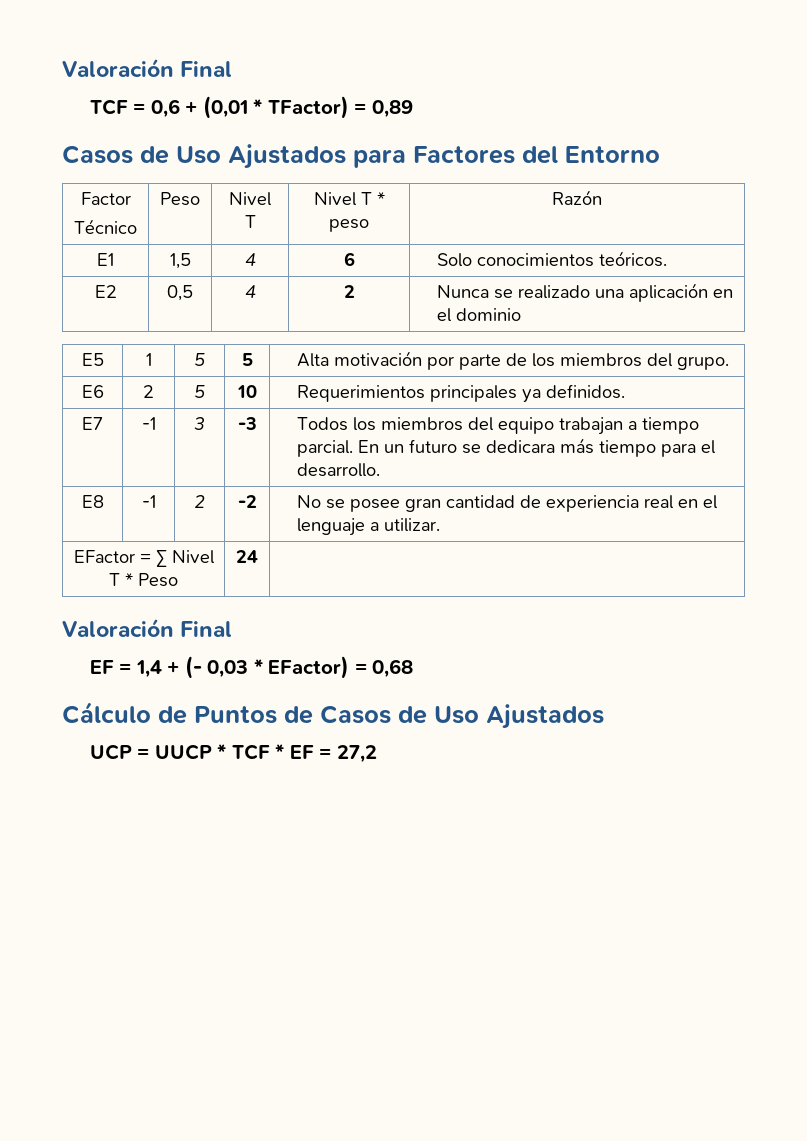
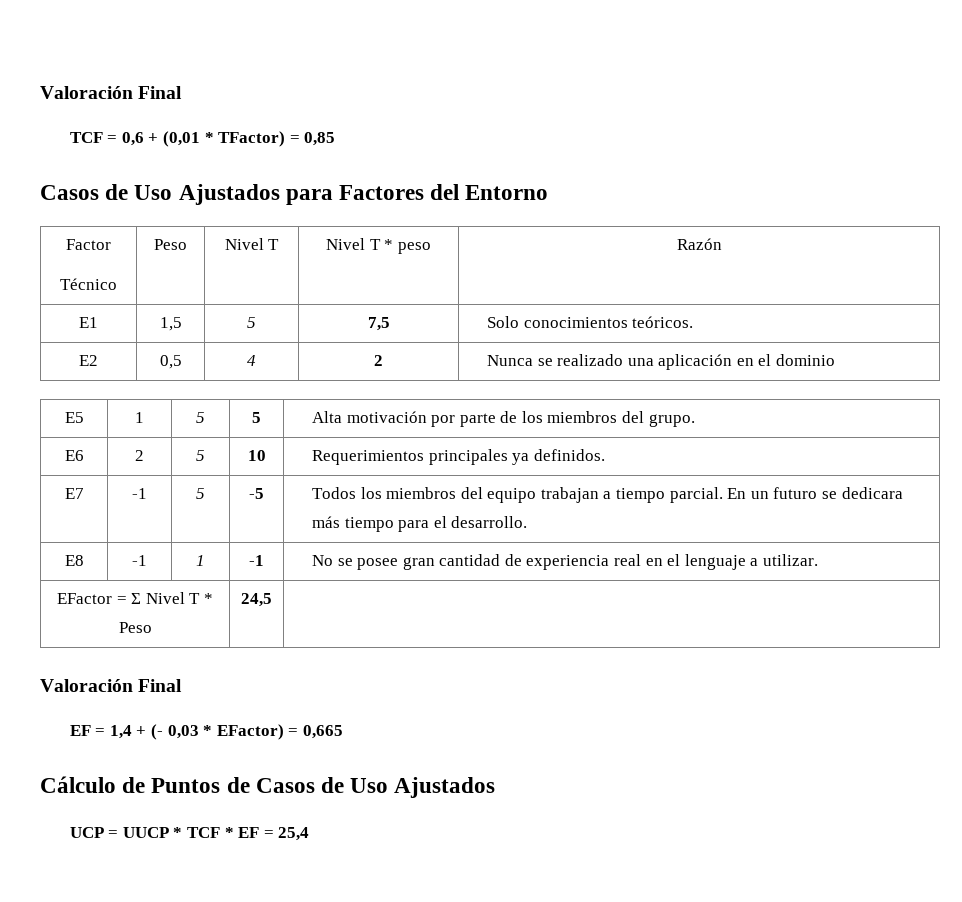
- TCF = 0,6 + (0,01 * TFactor) = 0,89
+ TCF = 0,6 + (0,01 * TFactor) = 0,85
- E1 | 1,5 | 4 | 6 | Solo conocimientos teóricos.
+ E1 | 1,5 | 5 | 7,5 | Solo conocimientos teóricos.
- E7 | -1 | 3 | -3 | Todos los miembros del equipo trabajan a tiempo parcial. En un futuro se dedicara más tiempo para el desarrollo.
+ E7 | -1 | 5 | -5 | Todos los miembros del equipo trabajan a tiempo parcial. En un futuro se dedicara más tiempo para el desarrollo.
- E8 | -1 | 2 | -2 | No se posee gran cantidad de experiencia real en el lenguaje a utilizar.
+ E8 | -1 | 1 | -1 | No se posee gran cantidad de experiencia real en el lenguaje a utilizar.
- EFactor = Σ Nivel T * Peso | 24 |
+ EFactor = Σ Nivel T * Peso | 24,5 |
- EF = 1,4 + (- 0,03 * EFactor) = 0,68
+ EF = 1,4 + (- 0,03 * EFactor) = 0,665
- UCP = UUCP * TCF * EF = 27,2
+ UCP = UUCP * TCF * EF = 25,4

